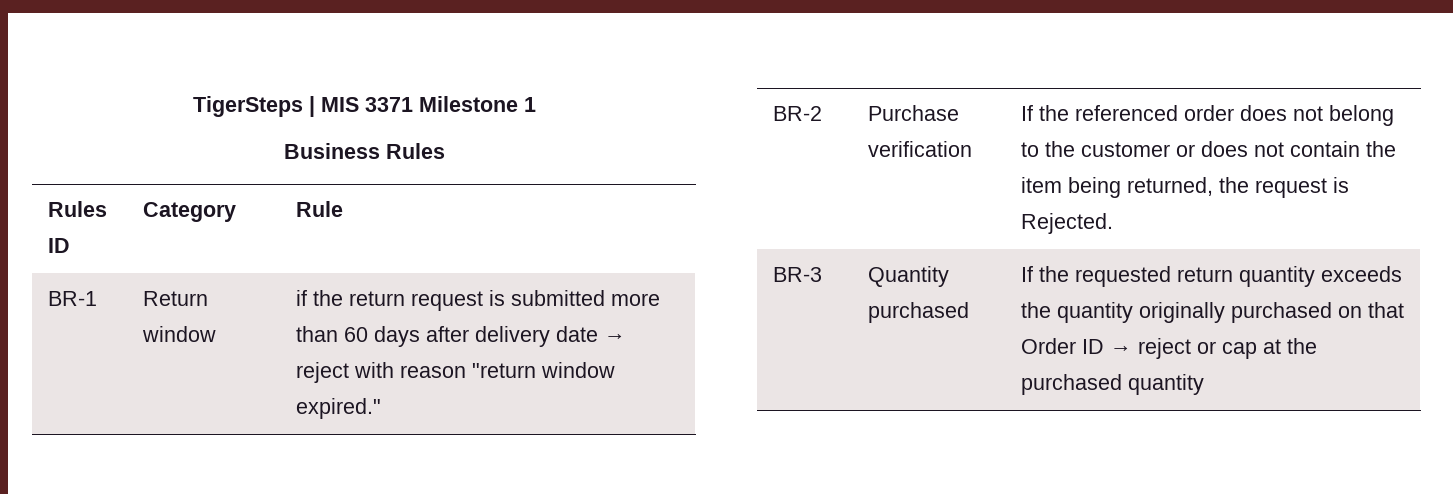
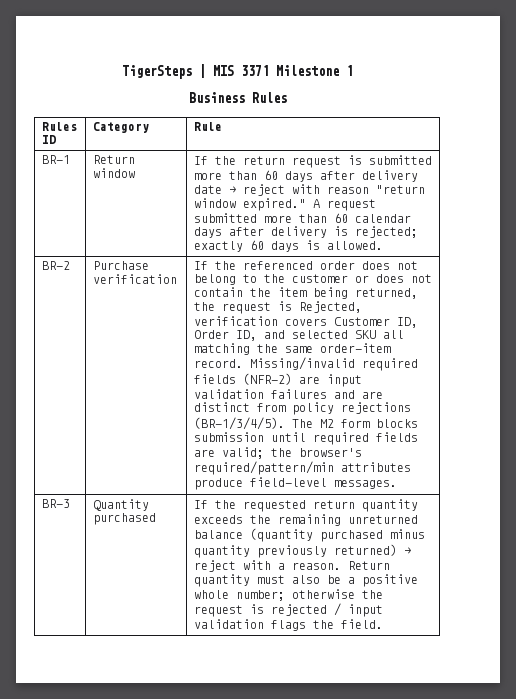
- BR-1 | Return window | if the return request is submitted more than 60 days after delivery date → reject with reason "return window expired."
+ BR-1 | Return window | If the return request is submitted more than 60 days after delivery date → reject with reason "return window expired." A request submitted more than 60 calendar days after delivery is rejected; exactly 60 days is allowed.
- If the referenced order does not belong to the customer or does not contain the item being returned, the request is Rejected.
+ If the referenced order does not belong to the customer or does not contain the item being returned, the request is Rejected, verification covers Customer ID, Order ID, and selected SKU all matching the same order-item record. Missing/invalid required fields (NFR-2) are input validation failures and are distinct from policy rejections (BR-1/3/4/5). The M2 form blocks submission until required fields are valid; the browser's required/pattern/min attributes produce field-level messages.
- If the requested return quantity exceeds the quantity originally purchased on that Order ID → reject or cap at the purchased quantity
+ If the requested return quantity exceeds the remaining unreturned balance (quantity purchased minus quantity previously returned) → reject with a reason. Return quantity must also be a positive whole number; otherwise the request is rejected / input validation flags the field.

